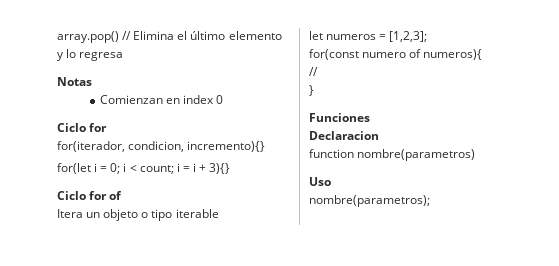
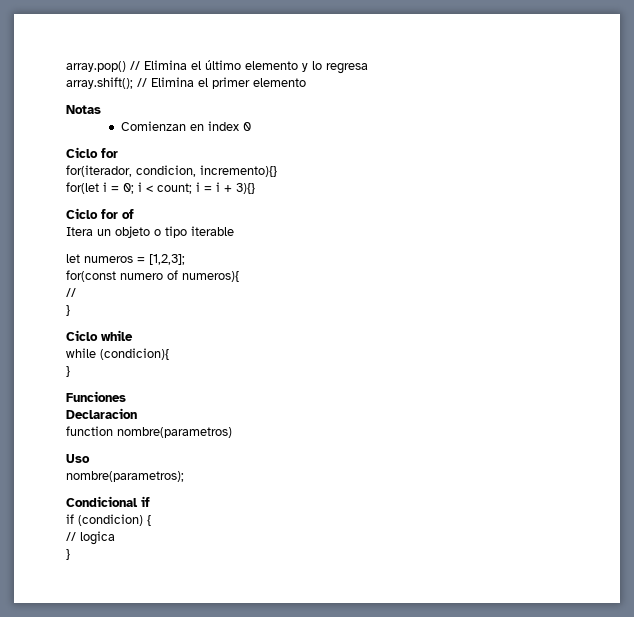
+ array.shift(); // Elimina el primer elemento
+ Ciclo while
+ while (condicion){
+ }
+ Condicional if
+ if (condicion) {
+ // logica
+ }

